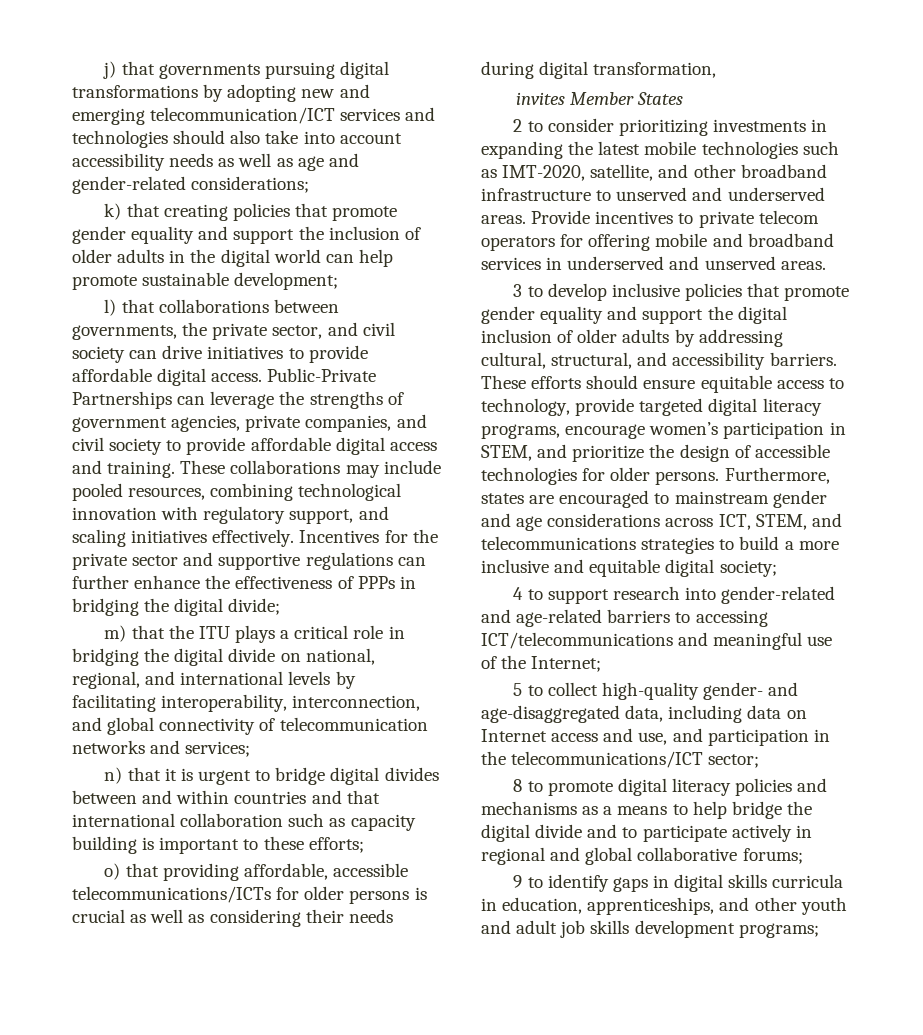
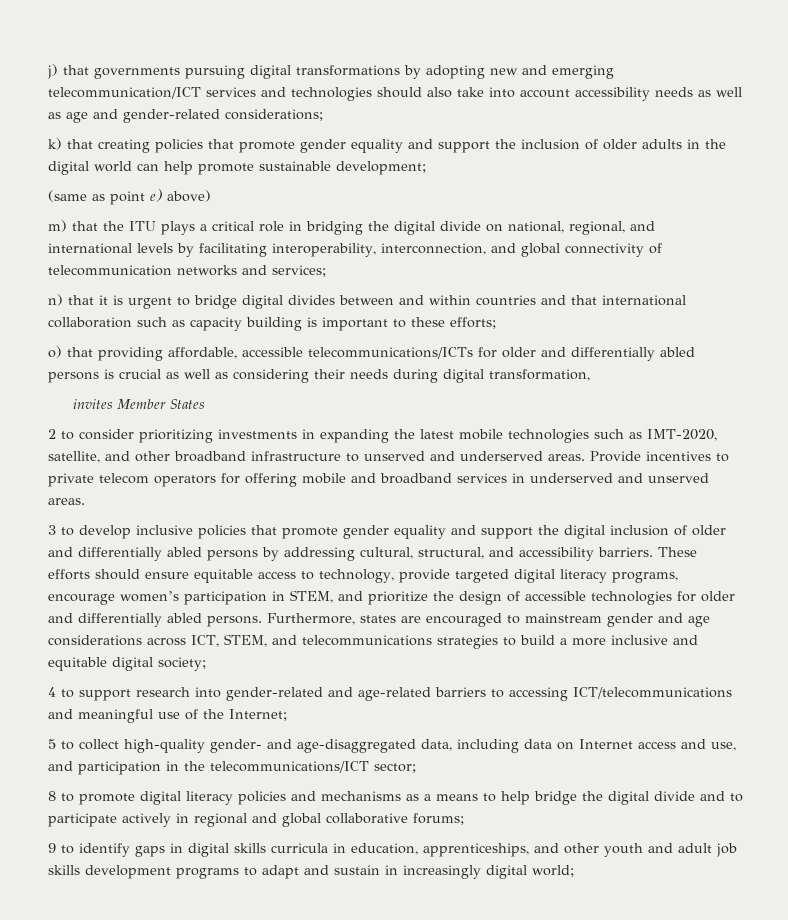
- l) that collaborations between governments, the private sector, and civil society can drive initiatives to provide affordable digital access. Public-Private Partnerships can leverage the strengths of government agencies, private companies, and civil society to provide affordable digital access and training. These collaborations may include pooled resources, combining technological innovation with regulatory support, and scaling initiatives effectively. Incentives for the private sector and supportive regulations can further enhance the effectiveness of PPPs in bridging the digital divide;
+ (same as point e) above)
- o) that providing affordable, accessible telecommunications/ICTs for older persons is crucial as well as considering their needs during digital transformation,
+ o) that providing affordable, accessible telecommunications/ICTs for older and differentially abled persons is crucial as well as considering their needs during digital transformation,
- 3 to develop inclusive policies that promote gender equality and support the digital inclusion of older adults by addressing cultural, structural, and accessibility barriers.
+ 3 to develop inclusive policies that promote gender equality and support the digital inclusion of older and differentially abled persons by addressing cultural, structural, and accessibility barriers.
- These efforts should ensure equitable access to technology, provide targeted digital literacy programs, encourage women’s participation in STEM, and prioritize the design of accessible technologies for older persons.
+ These efforts should ensure equitable access to technology, provide targeted digital literacy programs, encourage women’s participation in STEM, and prioritize the design of accessible technologies for older and differentially abled persons.
- 9 to identify gaps in digital skills curricula in education, apprenticeships, and other youth and adult job skills development programs;
+ 9 to identify gaps in digital skills curricula in education, apprenticeships, and other youth and adult job skills development programs to adapt and sustain in increasingly digital world;

